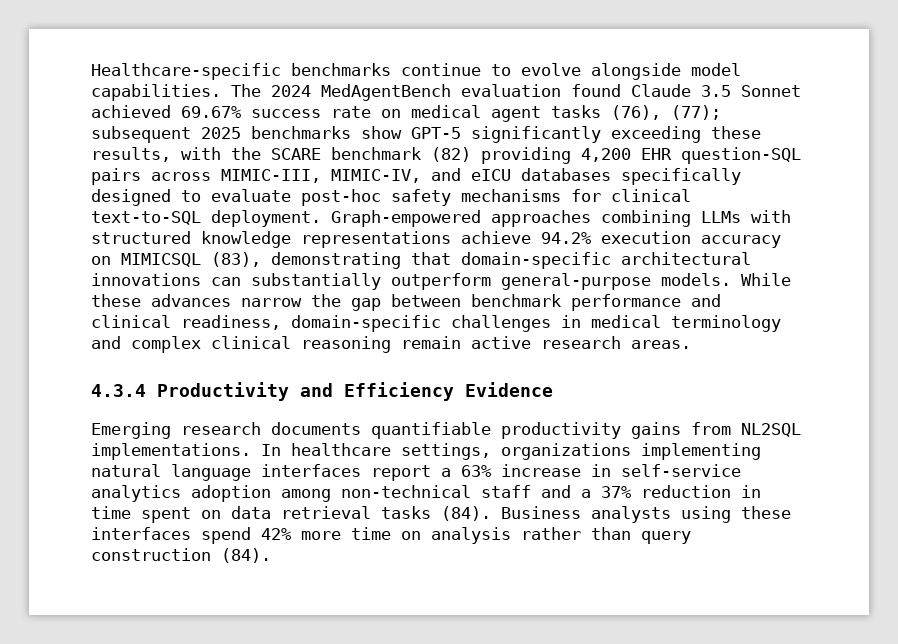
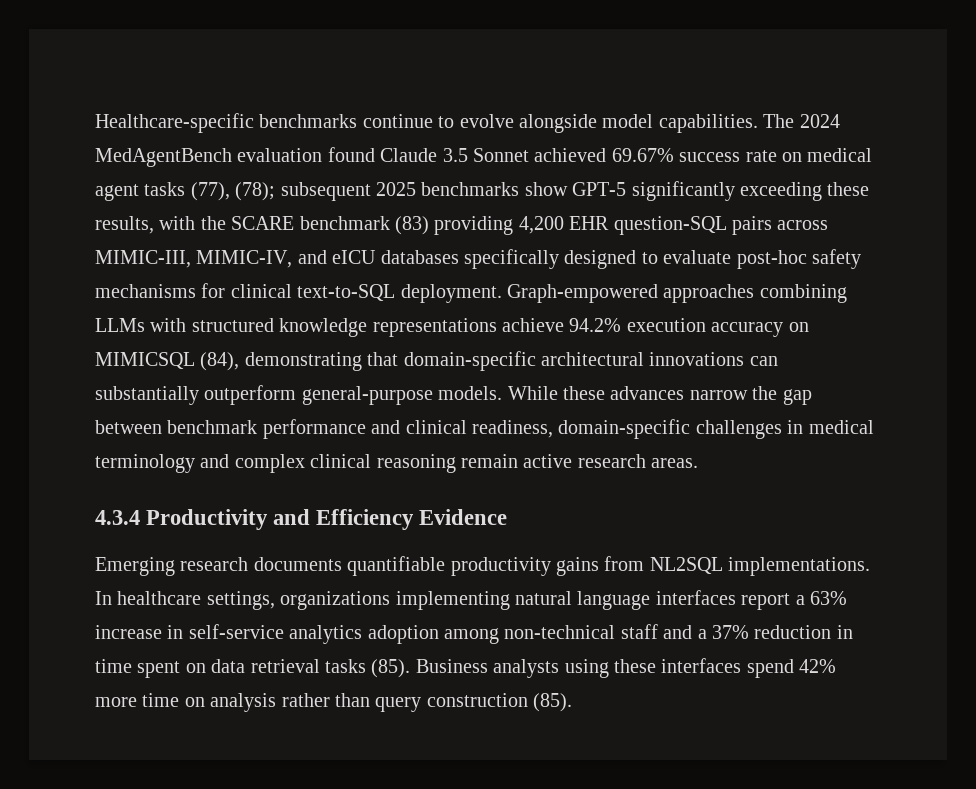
- The 2024 MedAgentBench evaluation found Claude 3.5 Sonnet achieved 69.67% success rate on medical agent tasks (76), (77); subsequent 2025 benchmarks show GPT-5 significantly exceeding these results, with the SCARE benchmark (82) providing 4,200 EHR question-SQL pairs across MIMIC-III, MIMIC-IV, and eICU databases specifically designed to evaluate post-hoc safety mechanisms for clinical text-to-SQL deployment.
+ The 2024 MedAgentBench evaluation found Claude 3.5 Sonnet achieved 69.67% success rate on medical agent tasks (77), (78); subsequent 2025 benchmarks show GPT-5 significantly exceeding these results, with the SCARE benchmark (83) providing 4,200 EHR question-SQL pairs across MIMIC-III, MIMIC-IV, and eICU databases specifically designed to evaluate post-hoc safety mechanisms for clinical text-to-SQL deployment.
- Graph-empowered approaches combining LLMs with structured knowledge representations achieve 94.2% execution accuracy on MIMICSQL (83), demonstrating that domain-specific architectural innovations can substantially outperform general-purpose models.
+ Graph-empowered approaches combining LLMs with structured knowledge representations achieve 94.2% execution accuracy on MIMICSQL (84), demonstrating that domain-specific architectural innovations can substantially outperform general-purpose models.
- In healthcare settings, organizations implementing natural language interfaces report a 63% increase in self-service analytics adoption among non-technical staff and a 37% reduction in time spent on data retrieval tasks (84).
+ In healthcare settings, organizations implementing natural language interfaces report a 63% increase in self-service analytics adoption among non-technical staff and a 37% reduction in time spent on data retrieval tasks (85).
- Business analysts using these interfaces spend 42% more time on analysis rather than query construction (84).
+ Business analysts using these interfaces spend 42% more time on analysis rather than query construction (85).

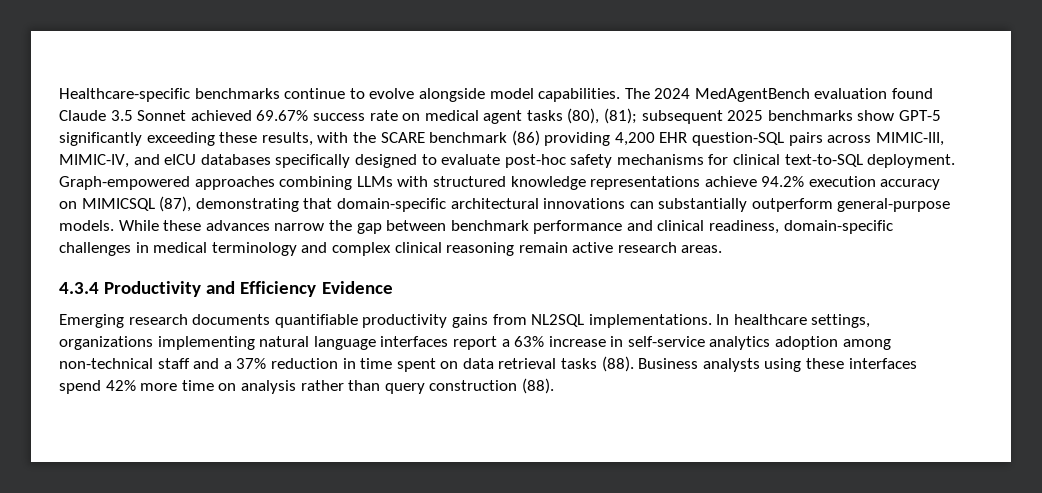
- The 2024 MedAgentBench evaluation found Claude 3.5 Sonnet achieved 69.67% success rate on medical agent tasks (77), (78); subsequent 2025 benchmarks show GPT-5 significantly exceeding these results, with the SCARE benchmark (83) providing 4,200 EHR question-SQL pairs across MIMIC-III, MIMIC-IV, and eICU databases specifically designed to evaluate post-hoc safety mechanisms for clinical text-to-SQL deployment.
+ The 2024 MedAgentBench evaluation found Claude 3.5 Sonnet achieved 69.67% success rate on medical agent tasks (80), (81); subsequent 2025 benchmarks show GPT-5 significantly exceeding these results, with the SCARE benchmark (86) providing 4,200 EHR question-SQL pairs across MIMIC-III, MIMIC-IV, and eICU databases specifically designed to evaluate post-hoc safety mechanisms for clinical text-to-SQL deployment.
- Graph-empowered approaches combining LLMs with structured knowledge representations achieve 94.2% execution accuracy on MIMICSQL (84), demonstrating that domain-specific architectural innovations can substantially outperform general-purpose models.
+ Graph-empowered approaches combining LLMs with structured knowledge representations achieve 94.2% execution accuracy on MIMICSQL (87), demonstrating that domain-specific architectural innovations can substantially outperform general-purpose models.
- In healthcare settings, organizations implementing natural language interfaces report a 63% increase in self-service analytics adoption among non-technical staff and a 37% reduction in time spent on data retrieval tasks (85).
+ In healthcare settings, organizations implementing natural language interfaces report a 63% increase in self-service analytics adoption among non-technical staff and a 37% reduction in time spent on data retrieval tasks (88).
- Business analysts using these interfaces spend 42% more time on analysis rather than query construction (85).
+ Business analysts using these interfaces spend 42% more time on analysis rather than query construction (88).

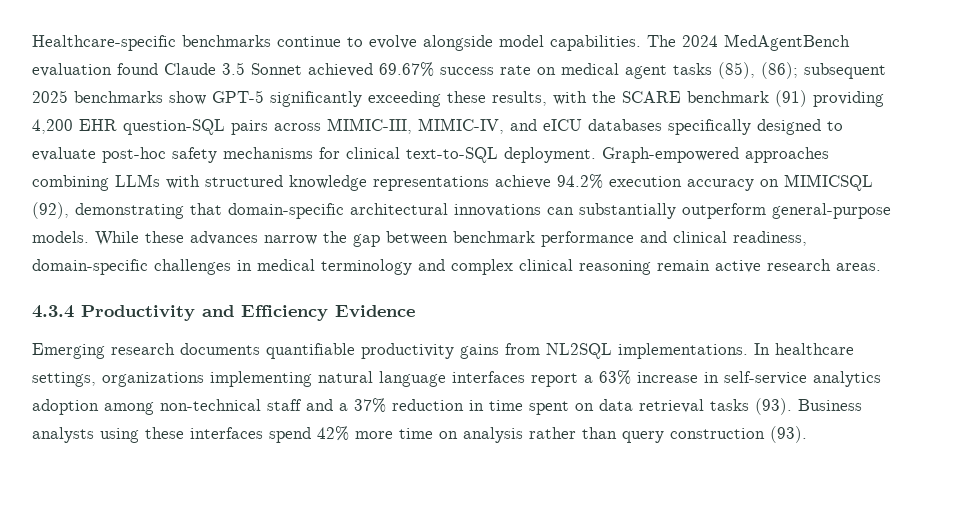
- The 2024 MedAgentBench evaluation found Claude 3.5 Sonnet achieved 69.67% success rate on medical agent tasks (80), (81); subsequent 2025 benchmarks show GPT-5 significantly exceeding these results, with the SCARE benchmark (86) providing 4,200 EHR question-SQL pairs across MIMIC-III, MIMIC-IV, and eICU databases specifically designed to evaluate post-hoc safety mechanisms for clinical text-to-SQL deployment.
+ The 2024 MedAgentBench evaluation found Claude 3.5 Sonnet achieved 69.67% success rate on medical agent tasks (85), (86); subsequent 2025 benchmarks show GPT-5 significantly exceeding these results, with the SCARE benchmark (91) providing 4,200 EHR question-SQL pairs across MIMIC-III, MIMIC-IV, and eICU databases specifically designed to evaluate post-hoc safety mechanisms for clinical text-to-SQL deployment.
- Graph-empowered approaches combining LLMs with structured knowledge representations achieve 94.2% execution accuracy on MIMICSQL (87), demonstrating that domain-specific architectural innovations can substantially outperform general-purpose models.
+ Graph-empowered approaches combining LLMs with structured knowledge representations achieve 94.2% execution accuracy on MIMICSQL (92), demonstrating that domain-specific architectural innovations can substantially outperform general-purpose models.
- In healthcare settings, organizations implementing natural language interfaces report a 63% increase in self-service analytics adoption among non-technical staff and a 37% reduction in time spent on data retrieval tasks (88).
+ In healthcare settings, organizations implementing natural language interfaces report a 63% increase in self-service analytics adoption among non-technical staff and a 37% reduction in time spent on data retrieval tasks (93).
- Business analysts using these interfaces spend 42% more time on analysis rather than query construction (88).
+ Business analysts using these interfaces spend 42% more time on analysis rather than query construction (93).

